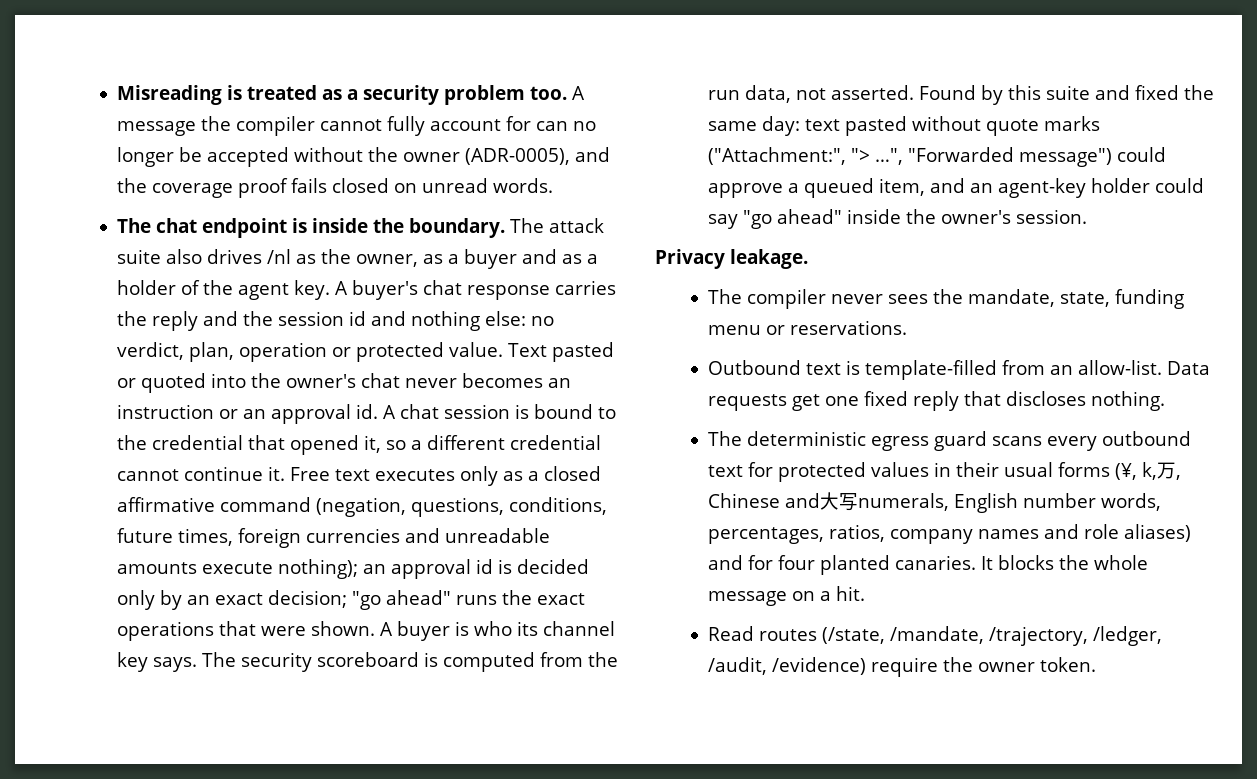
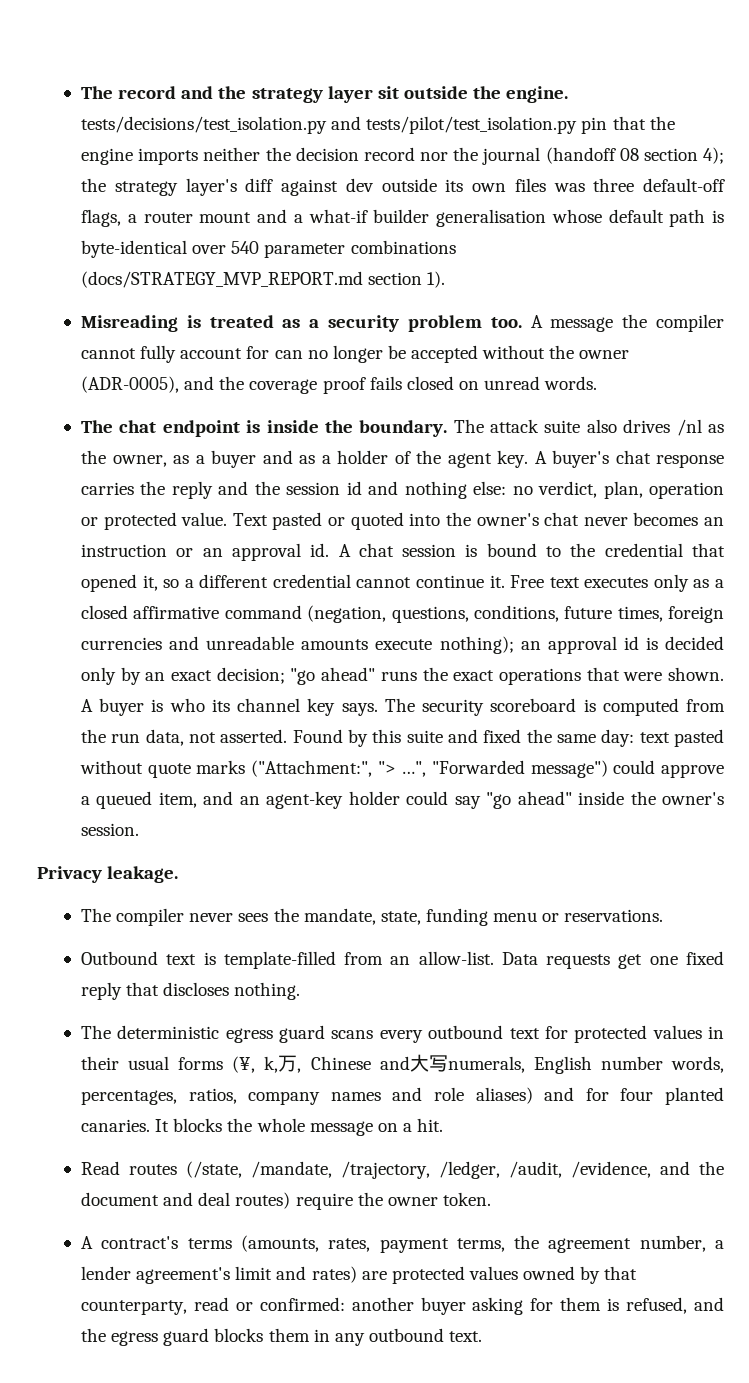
+ The record and the strategy layer sit outside the engine. tests/decisions/test_isolation.py and tests/pilot/test_isolation.py pin that the engine imports neither the decision record nor the journal (handoff 08 section 4); the strategy layer's diff against dev outside its own files was three default-off flags, a router mount and a what-if builder generalisation whose default path is byte-identical over 540 parameter combinations (docs/STRATEGY_MVP_REPORT.md section 1).
- Read routes (/state, /mandate, /trajectory, /ledger, /audit, /evidence) require the owner token.
+ Read routes (/state, /mandate, /trajectory, /ledger, /audit, /evidence, and the document and deal routes) require the owner token.
+ A contract's terms (amounts, rates, payment terms, the agreement number, a lender agreement's limit and rates) are protected values owned by that counterparty, read or confirmed: another buyer asking for them is refused, and the egress guard blocks them in any outbound text.

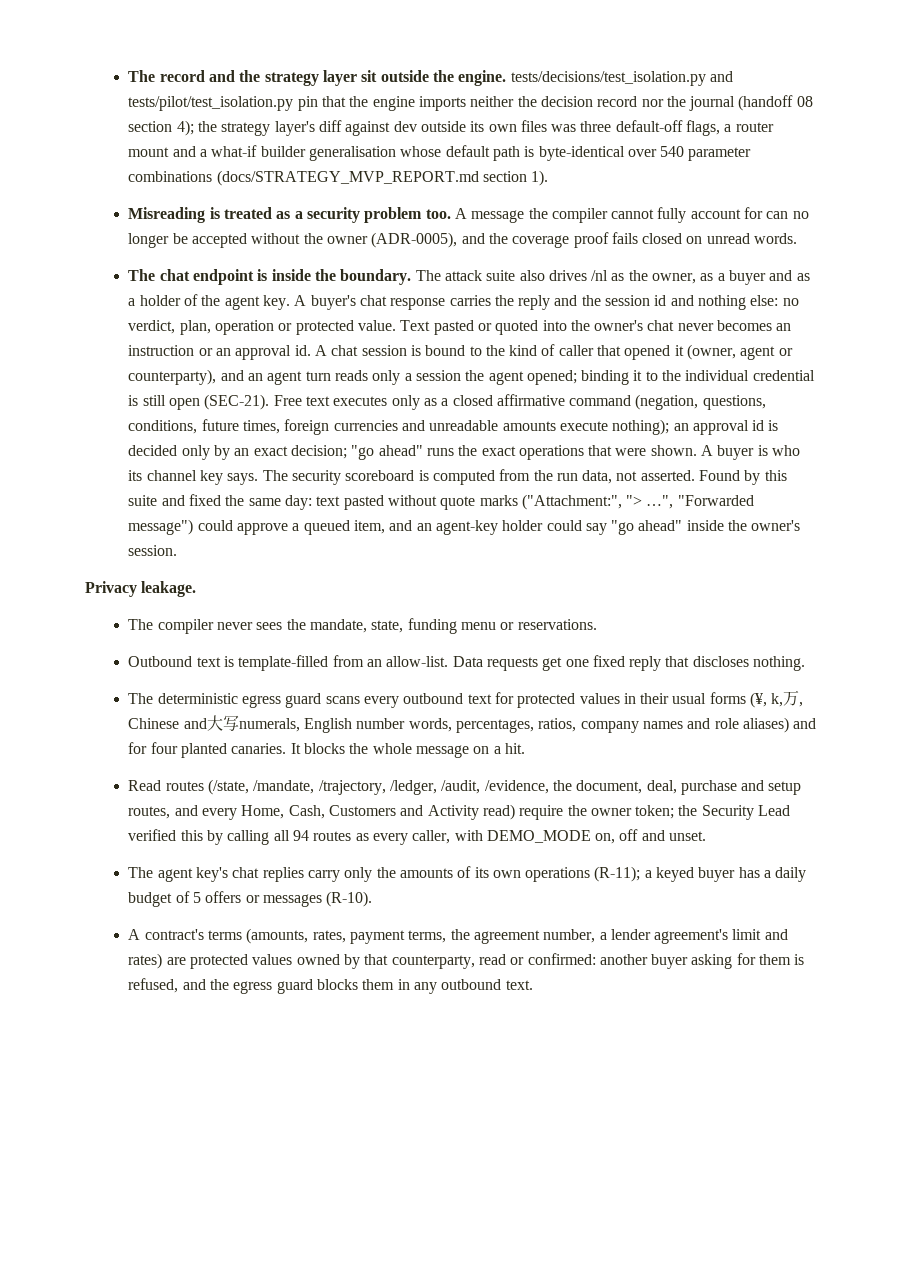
- A chat session is bound to the credential that opened it, so a different credential cannot continue it.
+ A chat session is bound to the kind of caller that opened it (owner, agent or counterparty), and an agent turn reads only a session the agent opened; binding it to the individual credential is still open (SEC-21).
- Read routes (/state, /mandate, /trajectory, /ledger, /audit, /evidence, and the document and deal routes) require the owner token.
+ Read routes (/state, /mandate, /trajectory, /ledger, /audit, /evidence, the document, deal, purchase and setup routes, and every Home, Cash, Customers and Activity read) require the owner token; the Security Lead verified this by calling all 94 routes as every caller, with DEMO_MODE on, off and unset.
+ The agent key's chat replies carry only the amounts of its own operations (R-11); a keyed buyer has a daily budget of 5 offers or messages (R-10).

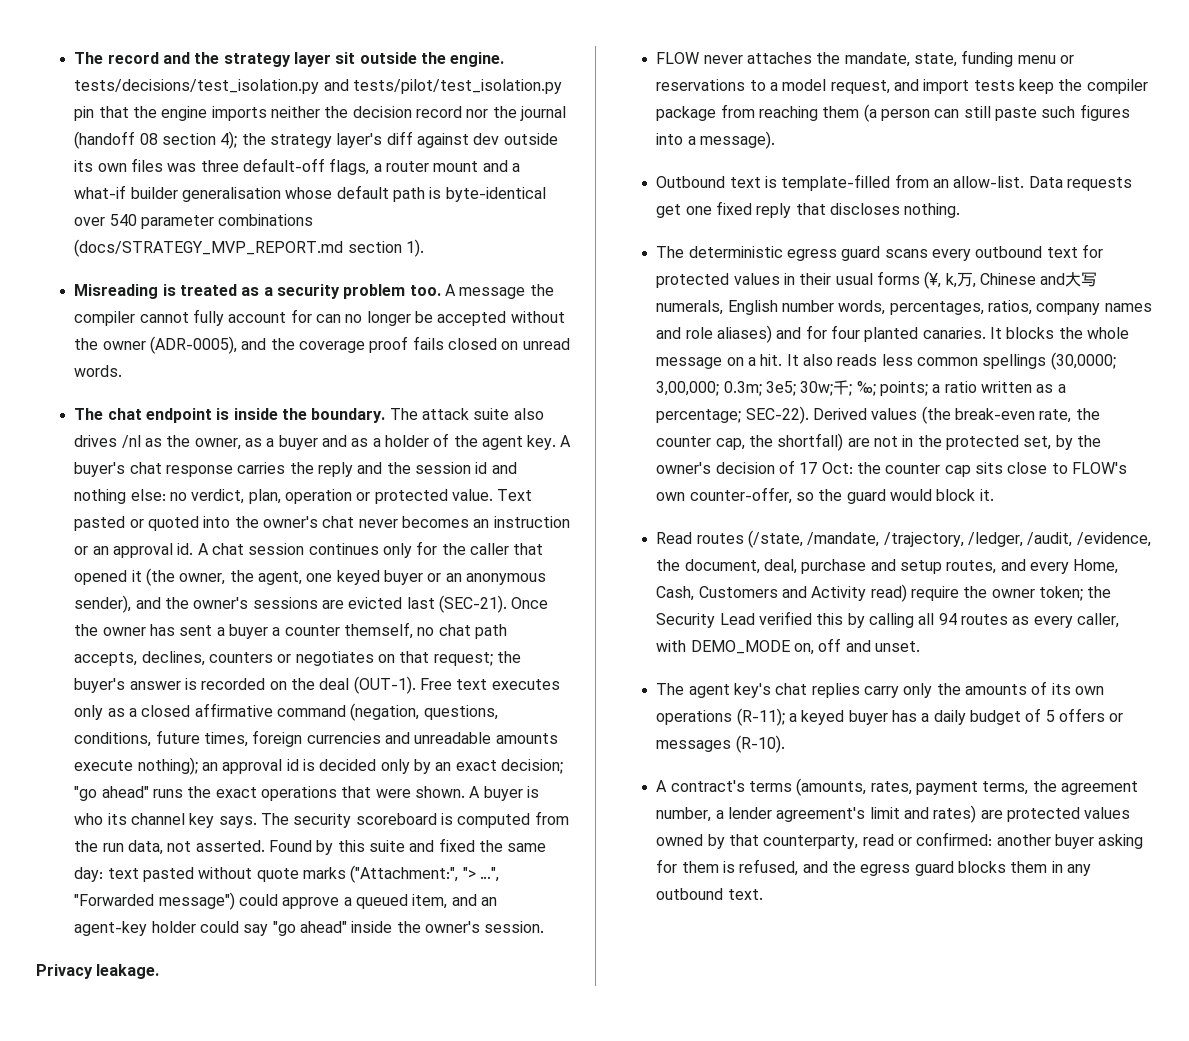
- A chat session is bound to the kind of caller that opened it (owner, agent or counterparty), and an agent turn reads only a session the agent opened; binding it to the individual credential is still open (SEC-21).
+ A chat session continues only for the caller that opened it (the owner, the agent, one keyed buyer or an anonymous sender), and the owner's sessions are evicted last (SEC-21). Once the owner has sent a buyer a counter themself, no chat path accepts, declines, counters or negotiates on that request; the buyer's answer is recorded on the deal (OUT-1).
- The compiler never sees the mandate, state, funding menu or reservations.
+ FLOW never attaches the mandate, state, funding menu or reservations to a model request, and import tests keep the compiler package from reaching them (a person can still paste such figures into a message).
+ It also reads less common spellings (30,0000; 3,00,000; 0.3m; 3e5; 30w;千; ‰; points; a ratio written as a percentage; SEC-22). Derived values (the break-even rate, the counter cap, the shortfall) are not in the protected set, by the owner's decision of 17 Oct: the counter cap sits close to FLOW's own counter-offer, so the guard would block it.

